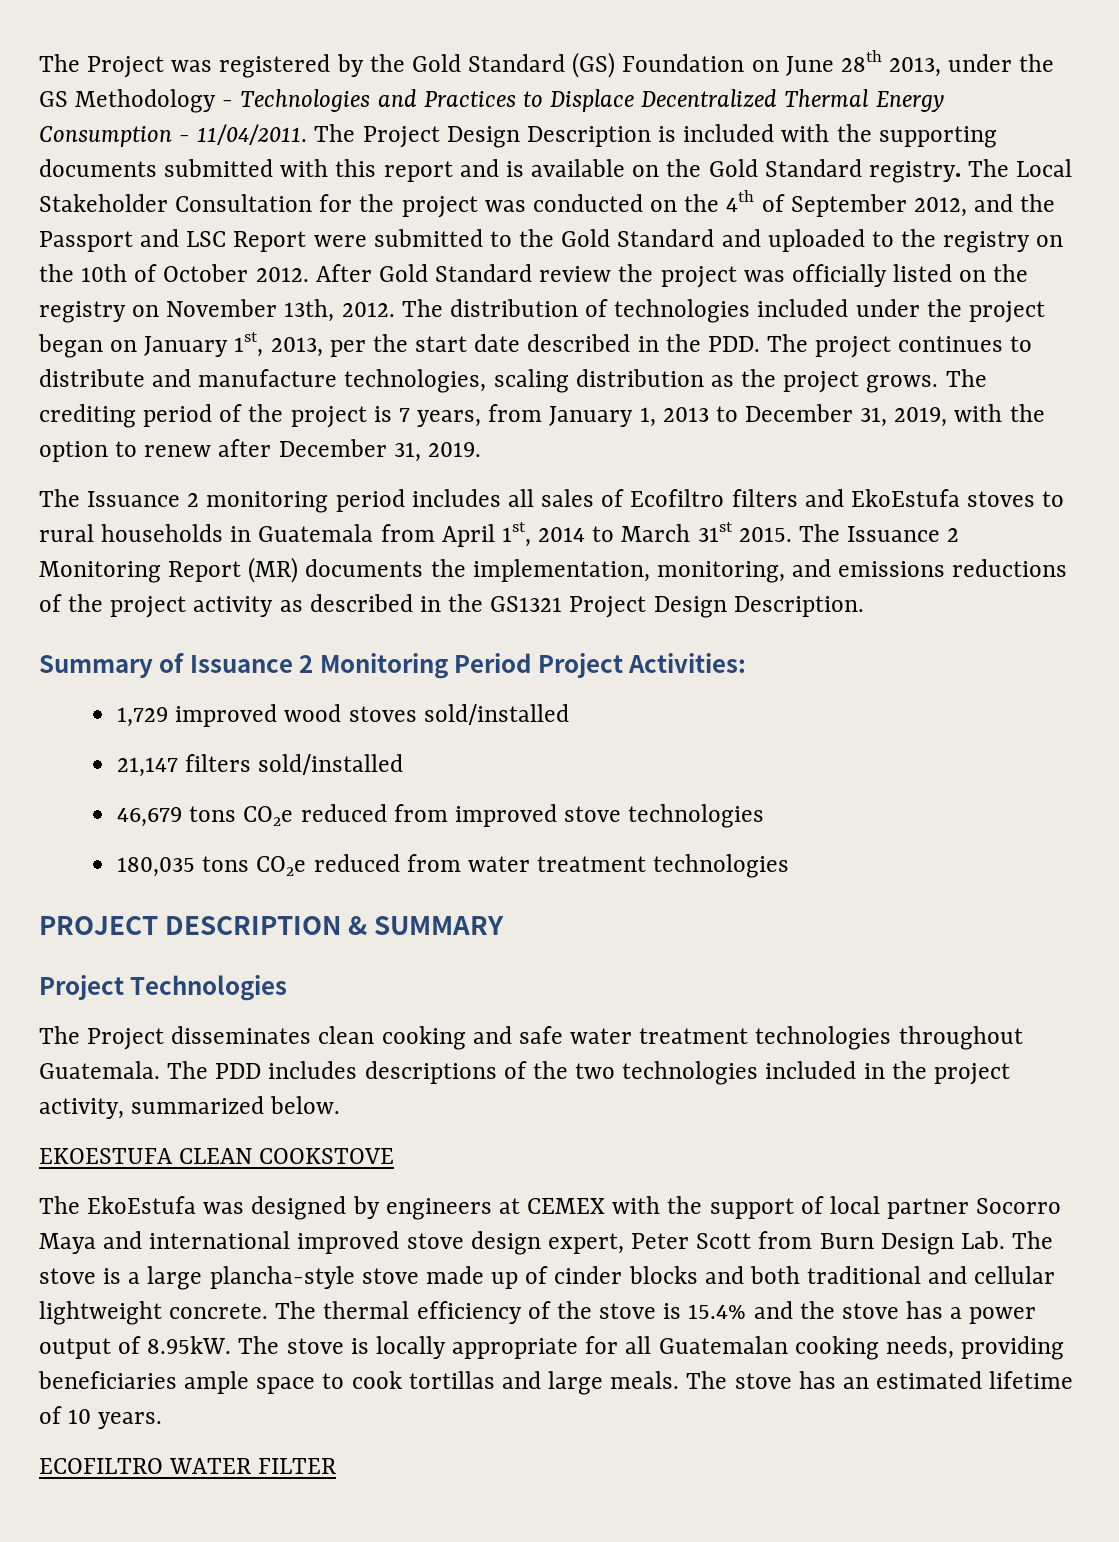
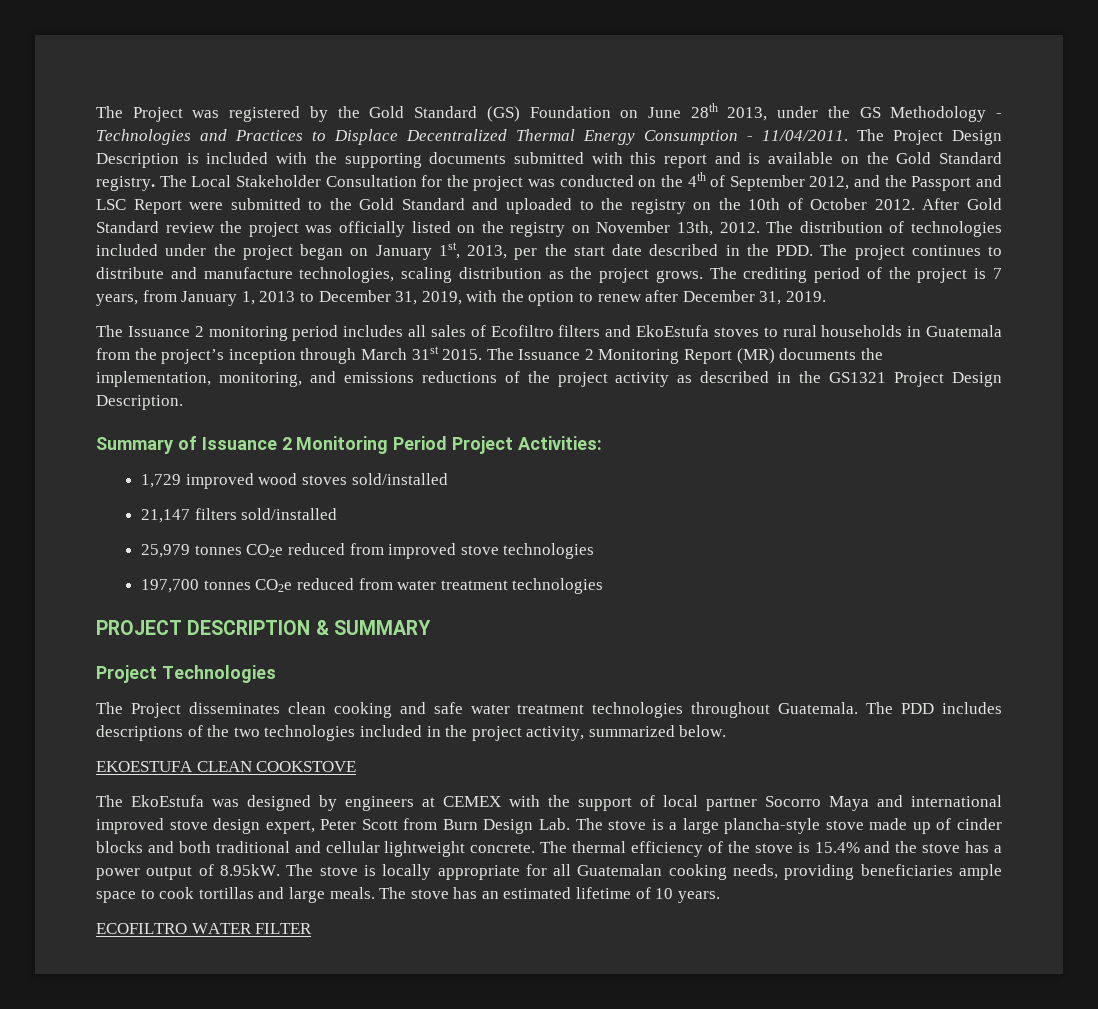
- The Issuance 2 monitoring period includes all sales of Ecofiltro filters and EkoEstufa stoves to rural households in Guatemala from April 1st, 2014 to March 31st 2015.
+ The Issuance 2 monitoring period includes all sales of Ecofiltro filters and EkoEstufa stoves to rural households in Guatemala from the project’s inception through March 31st 2015.
- 46,679 tons CO2e reduced from improved stove technologies
+ 25,979 tonnes CO2e reduced from improved stove technologies
- 180,035 tons CO2e reduced from water treatment technologies
+ 197,700 tonnes CO2e reduced from water treatment technologies

